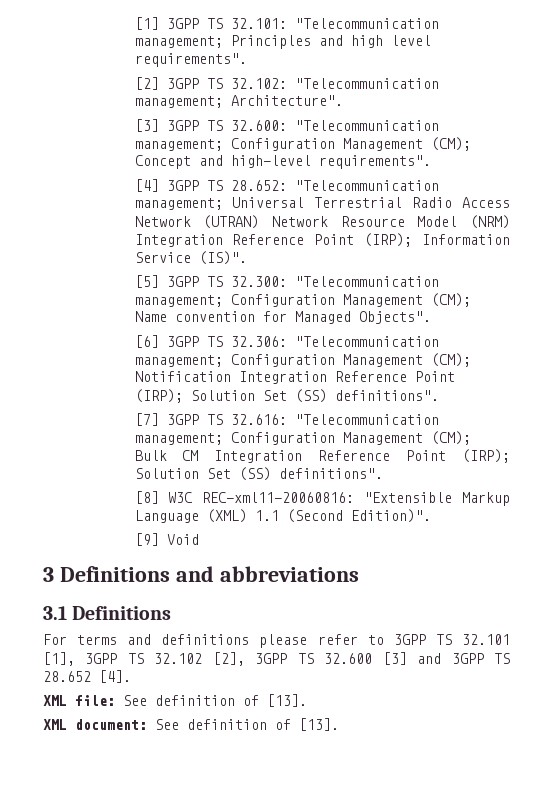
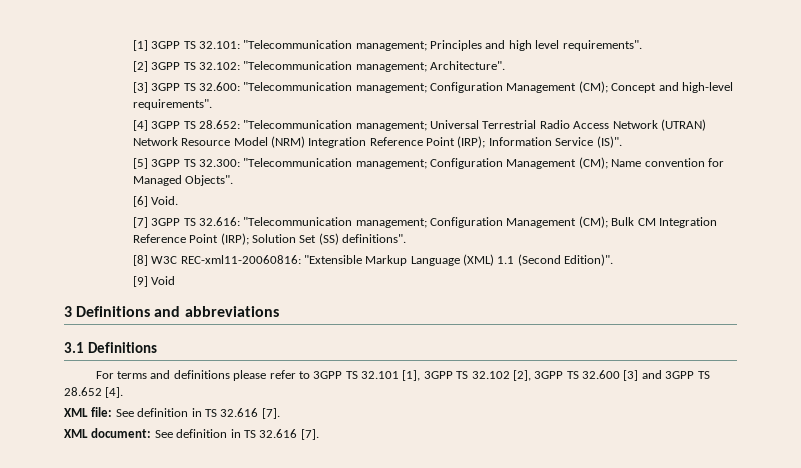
- [6] 3GPP TS 32.306: "Telecommunication management; Configuration Management (CM); Notification Integration Reference Point (IRP); Solution Set (SS) definitions".
+ [6] Void.
- XML file: See definition of [13].
+ XML file: See definition in TS 32.616 [7].
- XML document: See definition of [13].
+ XML document: See definition in TS 32.616 [7].

